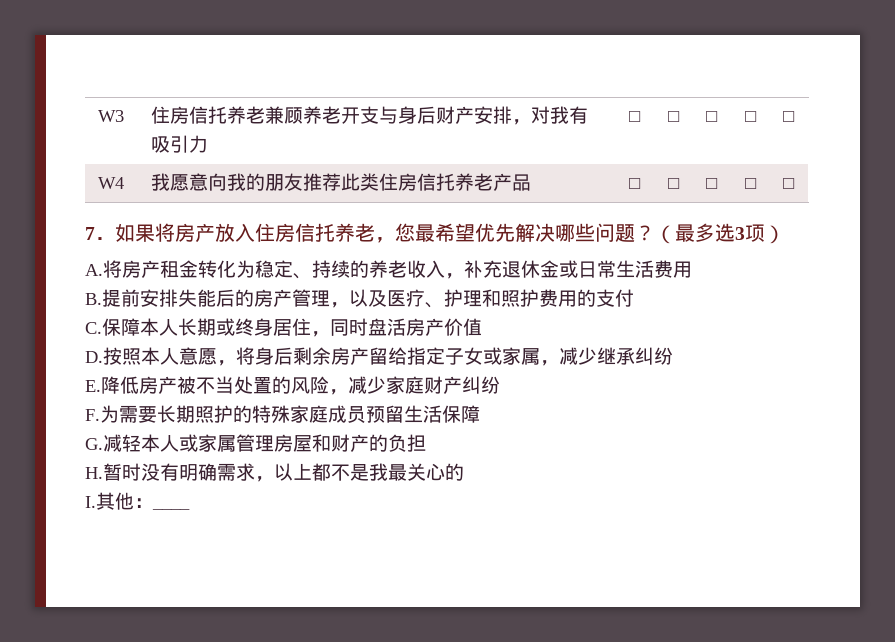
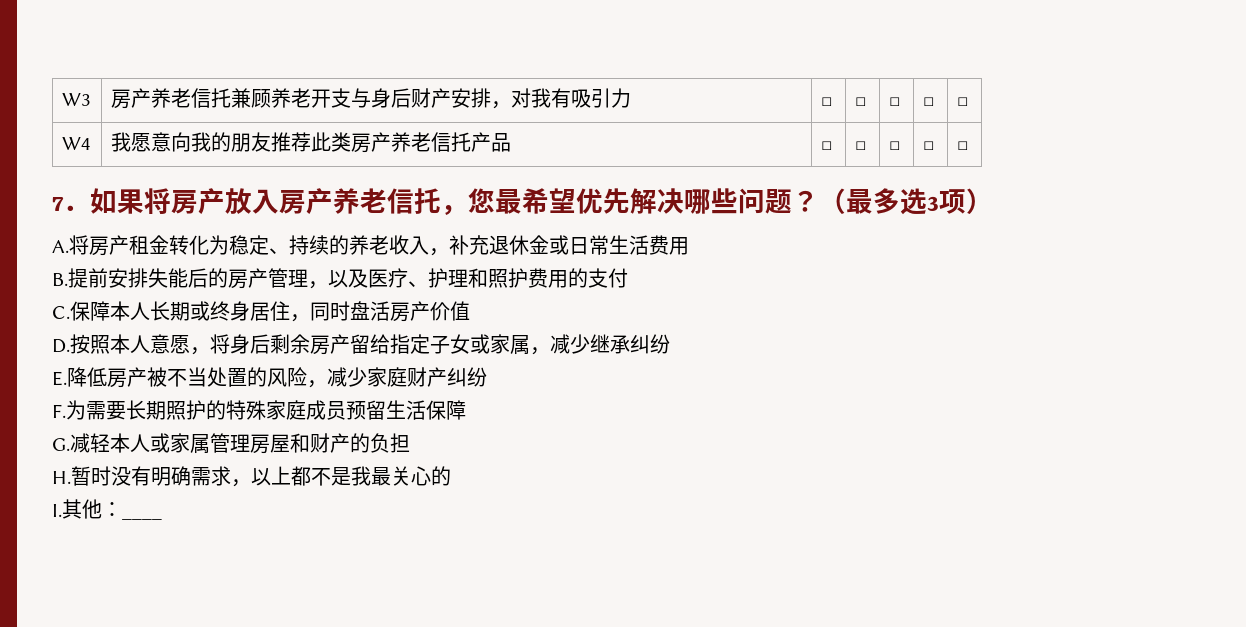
- W3 | 住房信托养老兼顾养老开支与身后财产安排，对我有吸引力 | □ | □ | □ | □ | □
+ W3 | 房产养老信托兼顾养老开支与身后财产安排，对我有吸引力 | □ | □ | □ | □ | □
- W4 | 我愿意向我的朋友推荐此类住房信托养老产品 | □ | □ | □ | □ | □
+ W4 | 我愿意向我的朋友推荐此类房产养老信托产品 | □ | □ | □ | □ | □
- 7．如果将房产放入住房信托养老，您最希望优先解决哪些问题？
+ 7．如果将房产放入房产养老信托，您最希望优先解决哪些问题？

